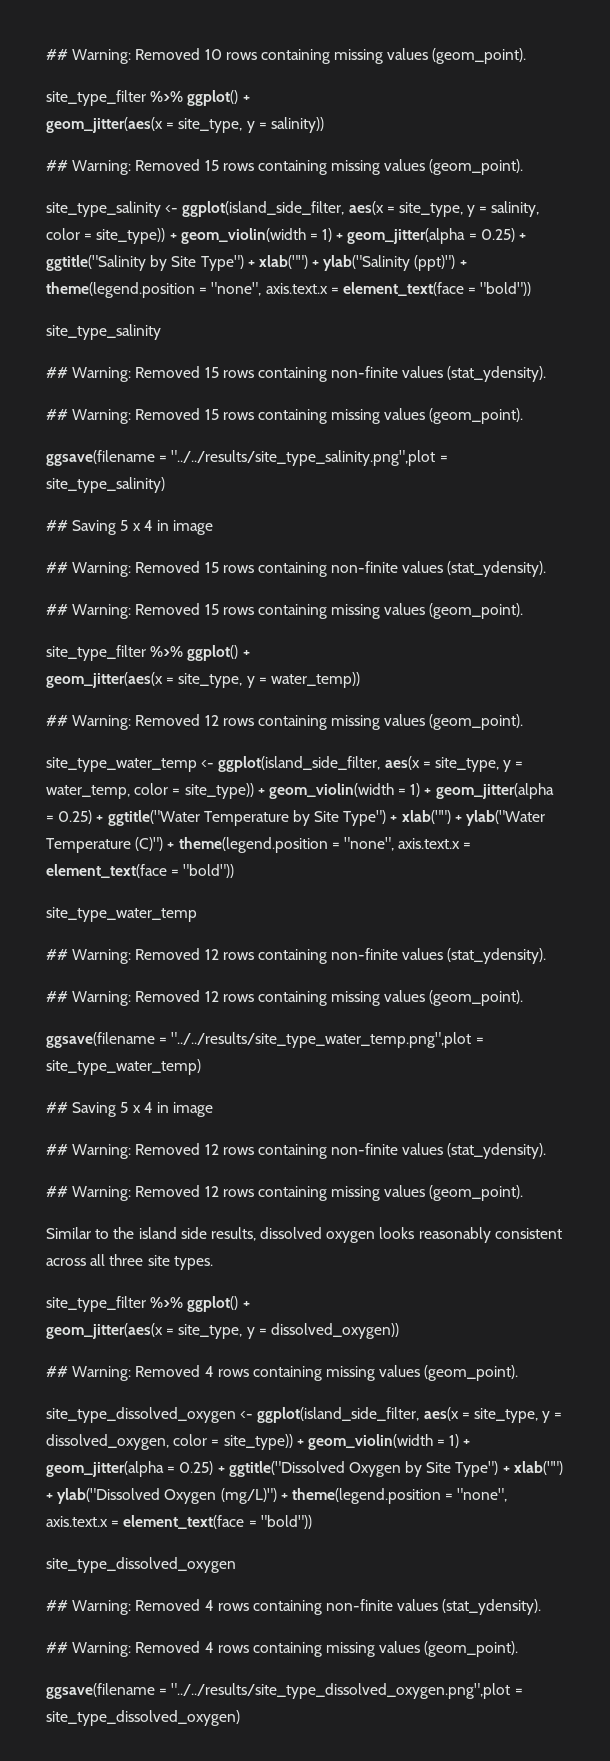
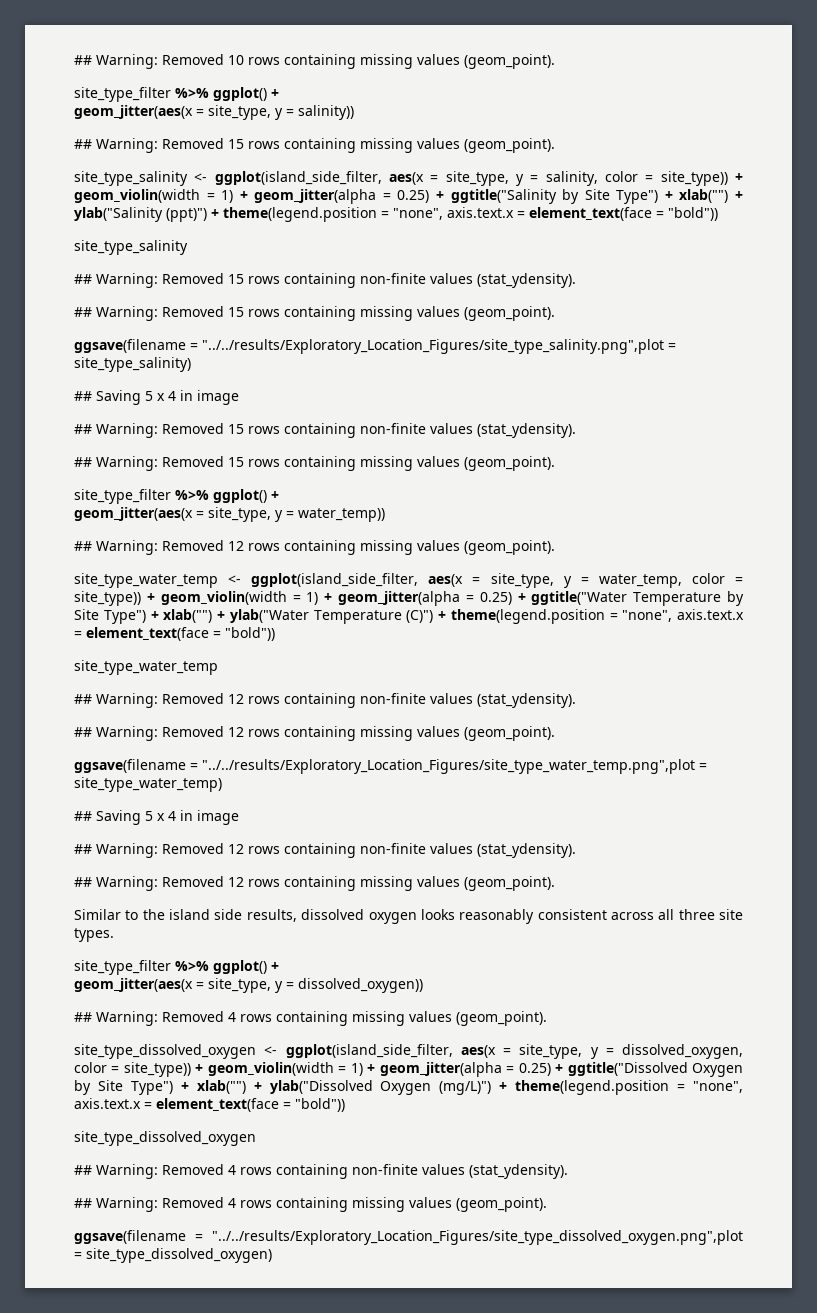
- ggsave(filename = "../../results/site_type_salinity.png",plot = site_type_salinity)
+ ggsave(filename = "../../results/Exploratory_Location_Figures/site_type_salinity.png",plot = site_type_salinity)
- ggsave(filename = "../../results/site_type_water_temp.png",plot = site_type_water_temp)
+ ggsave(filename = "../../results/Exploratory_Location_Figures/site_type_water_temp.png",plot = site_type_water_temp)
- ggsave(filename = "../../results/site_type_dissolved_oxygen.png",plot = site_type_dissolved_oxygen)
+ ggsave(filename = "../../results/Exploratory_Location_Figures/site_type_dissolved_oxygen.png",plot = site_type_dissolved_oxygen)

